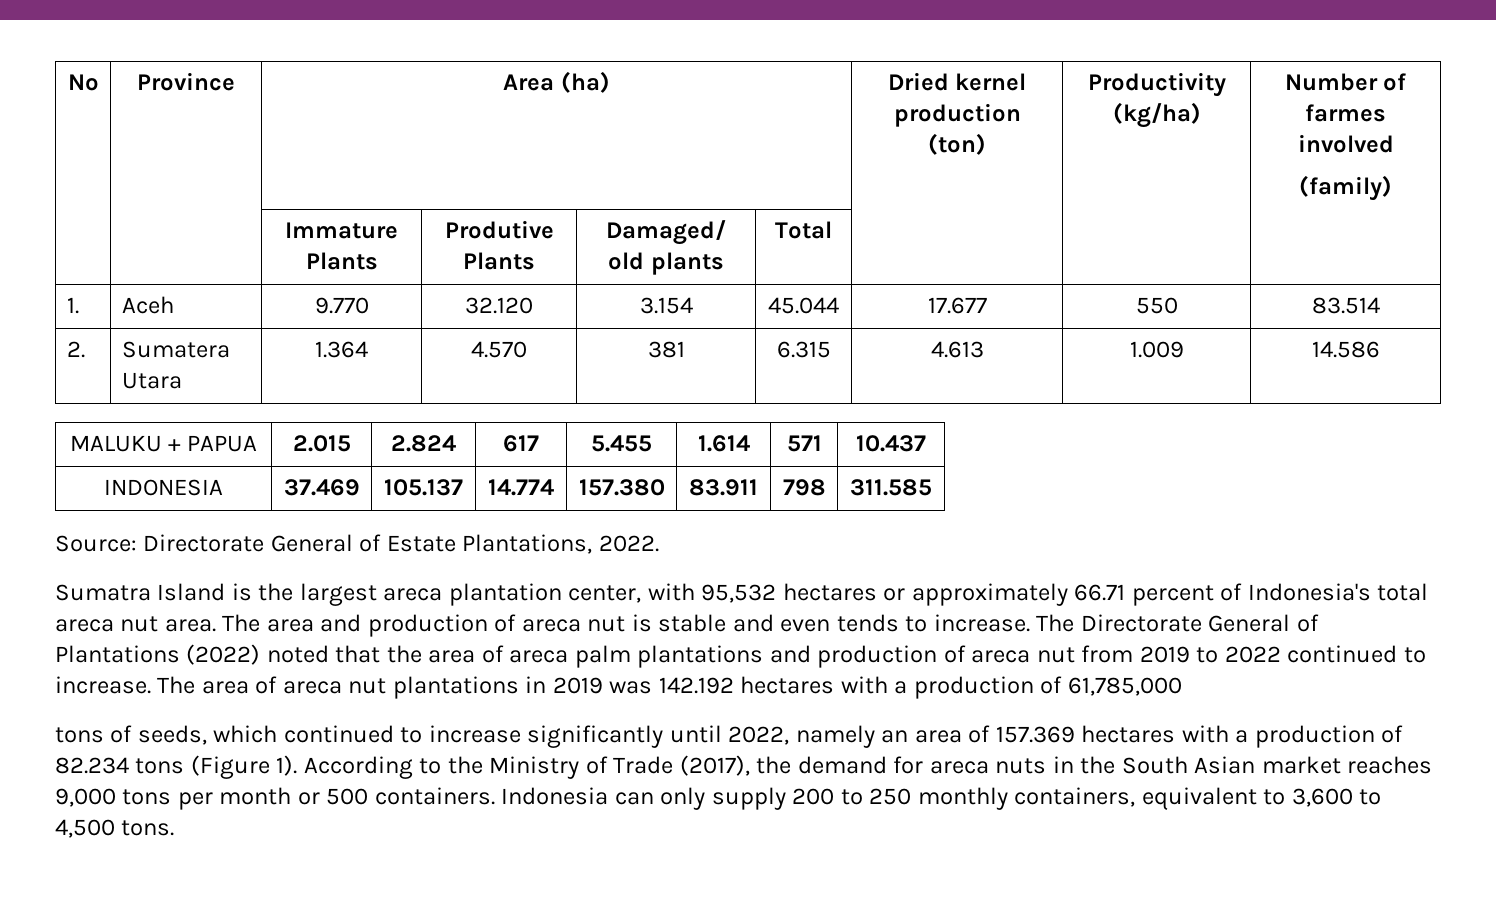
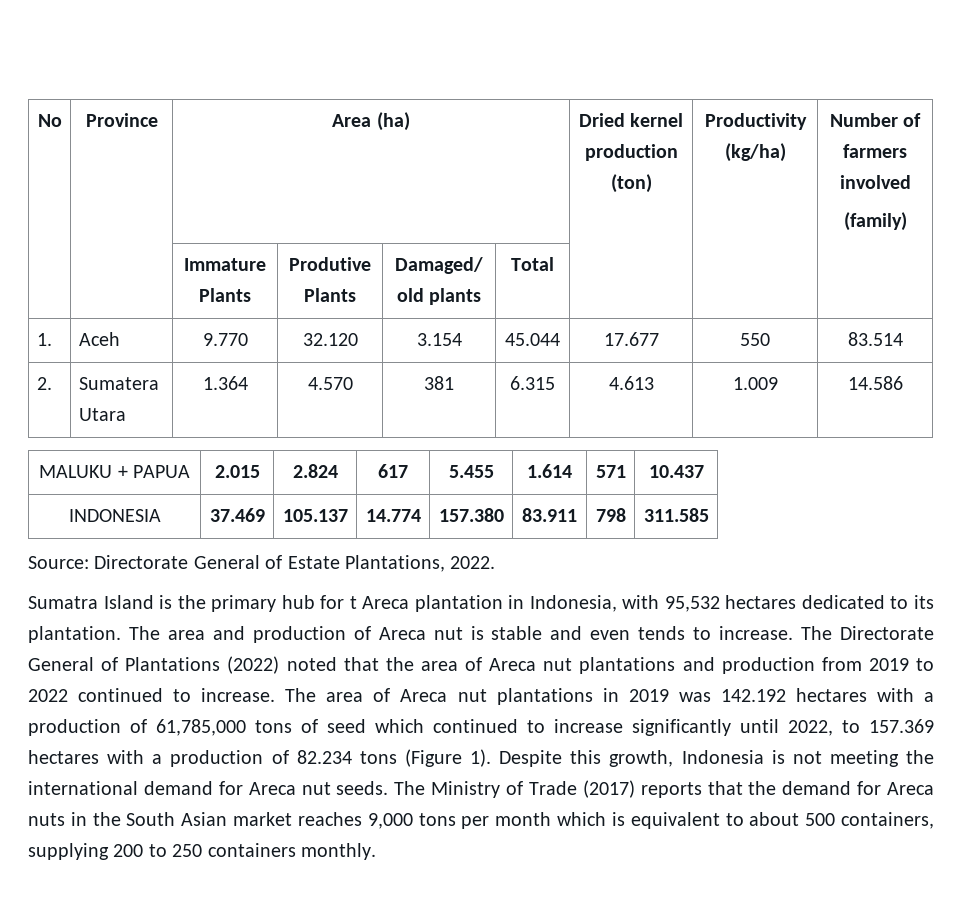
- No | Province | Area (ha) | Dried kernel production (ton) | Productivity (kg/ha) | Number of farmes involved
+ No | Province | Area (ha) | Dried kernel production (ton) | Productivity (kg/ha) | Number of farmers involved
- Sumatra Island is the largest areca plantation center, with 95,532 hectares or approximately 66.71 percent of Indonesia's total areca nut area.
+ Sumatra Island is the primary hub for t Areca plantation in Indonesia, with 95,532 hectares dedicated to its plantation.
- The area and production of areca nut is stable and even tends to increase.
+ The area and production of Areca nut is stable and even tends to increase.
- The Directorate General of Plantations (2022) noted that the area of areca palm plantations and production of areca nut from 2019 to 2022 continued to increase.
+ The Directorate General of Plantations (2022) noted that the area of Areca nut plantations and production from 2019 to 2022 continued to increase.
- The area of areca nut plantations in 2019 was 142.192 hectares with a production of 61,785,000
- tons of seeds, which continued to increase significantly until 2022, namely an area of 157.369 hectares with a production of 82.234 tons (Figure 1).
+ The area of Areca nut plantations in 2019 was 142.192 hectares with a production of 61,785,000 tons of seed which continued to increase significantly until 2022, to 157.369 hectares with a production of 82.234 tons (Figure 1).
- According to the Ministry of Trade (2017), the demand for areca nuts in the South Asian market reaches 9,000 tons per month or 500 containers. Indonesia can only supply 200 to 250 monthly containers, equivalent to 3,600 to 4,500 tons.
+ Despite this growth, Indonesia is not meeting the international demand for Areca nut seeds. The Ministry of Trade (2017) reports that the demand for Areca nuts in the South Asian market reaches 9,000 tons per month which is equivalent to about 500 containers, supplying 200 to 250 containers monthly.

